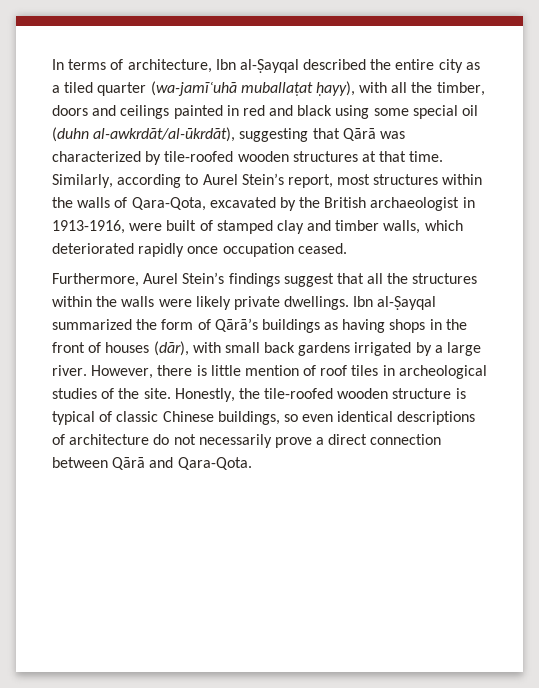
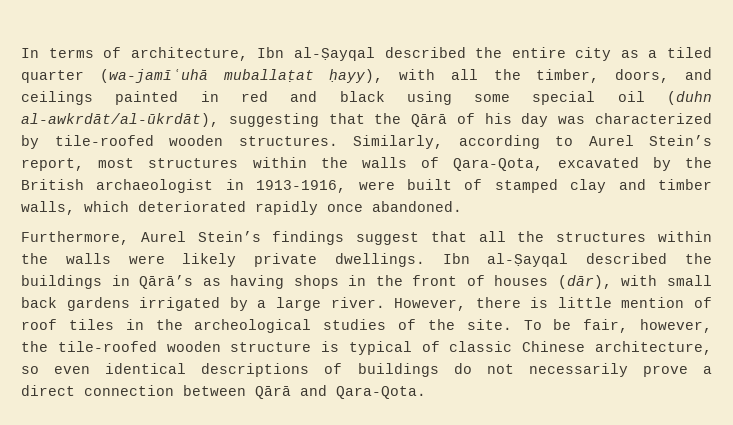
- In terms of architecture, Ibn al-Ṣayqal described the entire city as a tiled quarter (wa-jamīʿuhā muballaṭat ḥayy), with all the timber, doors and ceilings painted in red and black using some special oil (duhn al-awkrdāt/al-ūkrdāt), suggesting that Qārā was characterized by tile-roofed wooden structures at that time.
+ In terms of architecture, Ibn al-Ṣayqal described the entire city as a tiled quarter (wa-jamīʿuhā muballaṭat ḥayy), with all the timber, doors, and ceilings painted in red and black using some special oil (duhn al-awkrdāt/al-ūkrdāt), suggesting that the Qārā of his day was characterized by tile-roofed wooden structures.
- Similarly, according to Aurel Stein’s report, most structures within the walls of Qara-Qota, excavated by the British archaeologist in 1913-1916, were built of stamped clay and timber walls, which deteriorated rapidly once occupation ceased.
+ Similarly, according to Aurel Stein’s report, most structures within the walls of Qara-Qota, excavated by the British archaeologist in 1913-1916, were built of stamped clay and timber walls, which deteriorated rapidly once abandoned.
- Ibn al-Ṣayqal summarized the form of Qārā’s buildings as having shops in the front of houses (dār), with small back gardens irrigated by a large river.
+ Ibn al-Ṣayqal described the buildings in Qārā’s as having shops in the front of houses (dār), with small back gardens irrigated by a large river.
- However, there is little mention of roof tiles in archeological studies of the site.
+ However, there is little mention of roof tiles in the archeological studies of the site.
- Honestly, the tile-roofed wooden structure is typical of classic Chinese buildings, so even identical descriptions of architecture do not necessarily prove a direct connection between Qārā and Qara-Qota.
+ To be fair, however, the tile-roofed wooden structure is typical of classic Chinese architecture, so even identical descriptions of buildings do not necessarily prove a direct connection between Qārā and Qara-Qota.

